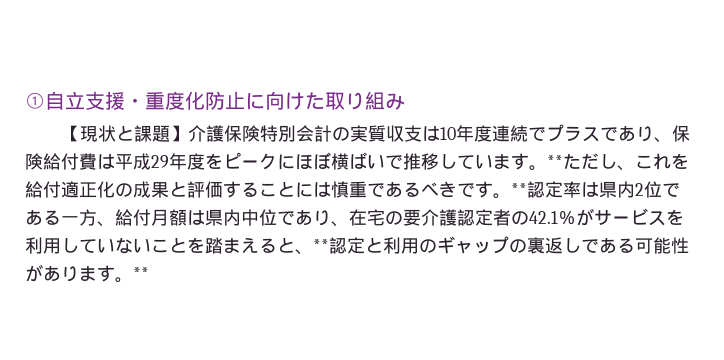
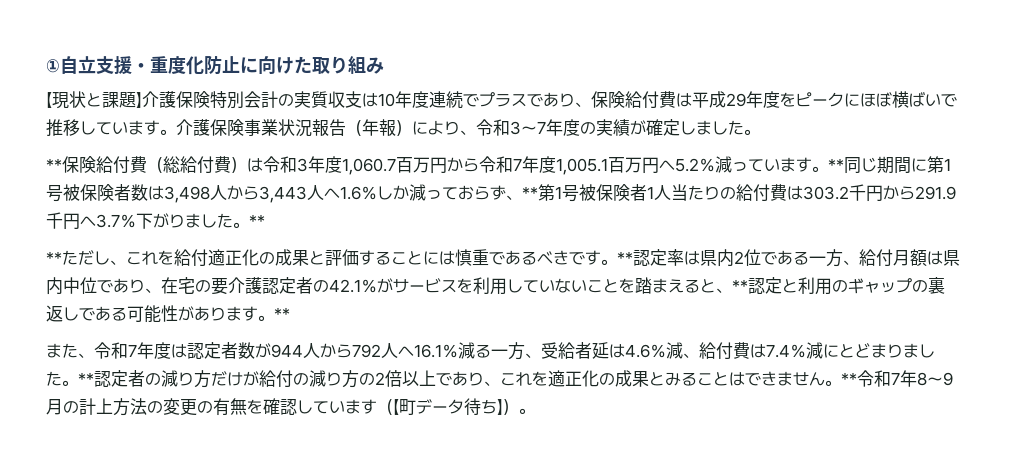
- 【現状と課題】介護保険特別会計の実質収支は10年度連続でプラスであり、保険給付費は平成29年度をピークにほぼ横ばいで推移しています。**ただし、これを給付適正化の成果と評価することには慎重であるべきです。
+ 【現状と課題】介護保険特別会計の実質収支は10年度連続でプラスであり、保険給付費は平成29年度をピークにほぼ横ばいで推移しています。介護保険事業状況報告（年報）により、令和3〜7年度の実績が確定しました。
+ **保険給付費（総給付費）は令和3年度1,060.7百万円から令和7年度1,005.1百万円へ5.2％減っています。**同じ期間に第1号被保険者数は3,498人から3,443人へ1.6％しか減っておらず、**第1号被保険者1人当たりの給付費は303.2千円から291.9千円へ3.7％下がりました。**
+ **ただし、これを給付適正化の成果と評価することには慎重であるべきです。
+ また、令和7年度は認定者数が944人から792人へ16.1％減る一方、受給者延は4.6％減、給付費は7.4％減にとどまりました。**認定者の減り方だけが給付の減り方の2倍以上であり、これを適正化の成果とみることはできません。**令和7年8〜9月の計上方法の変更の有無を確認しています（【町データ待ち】）。

